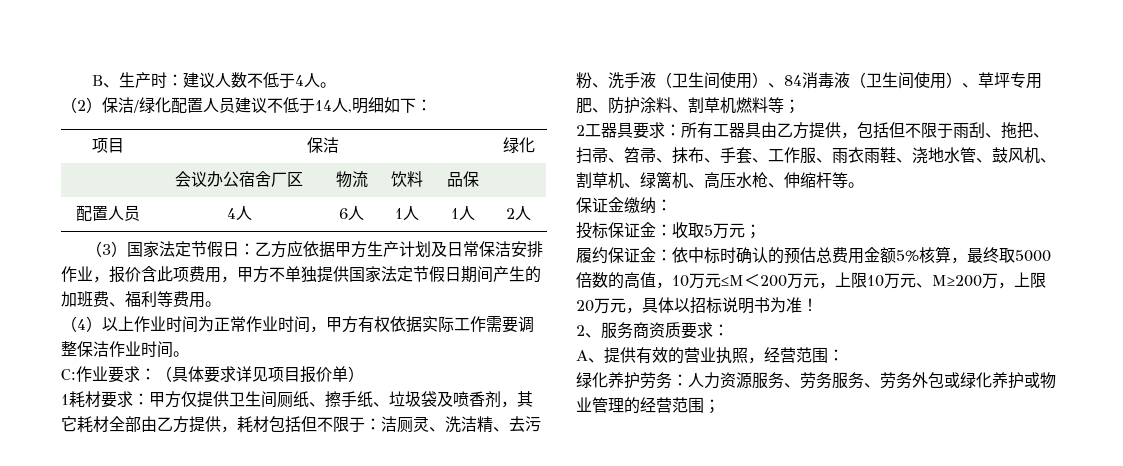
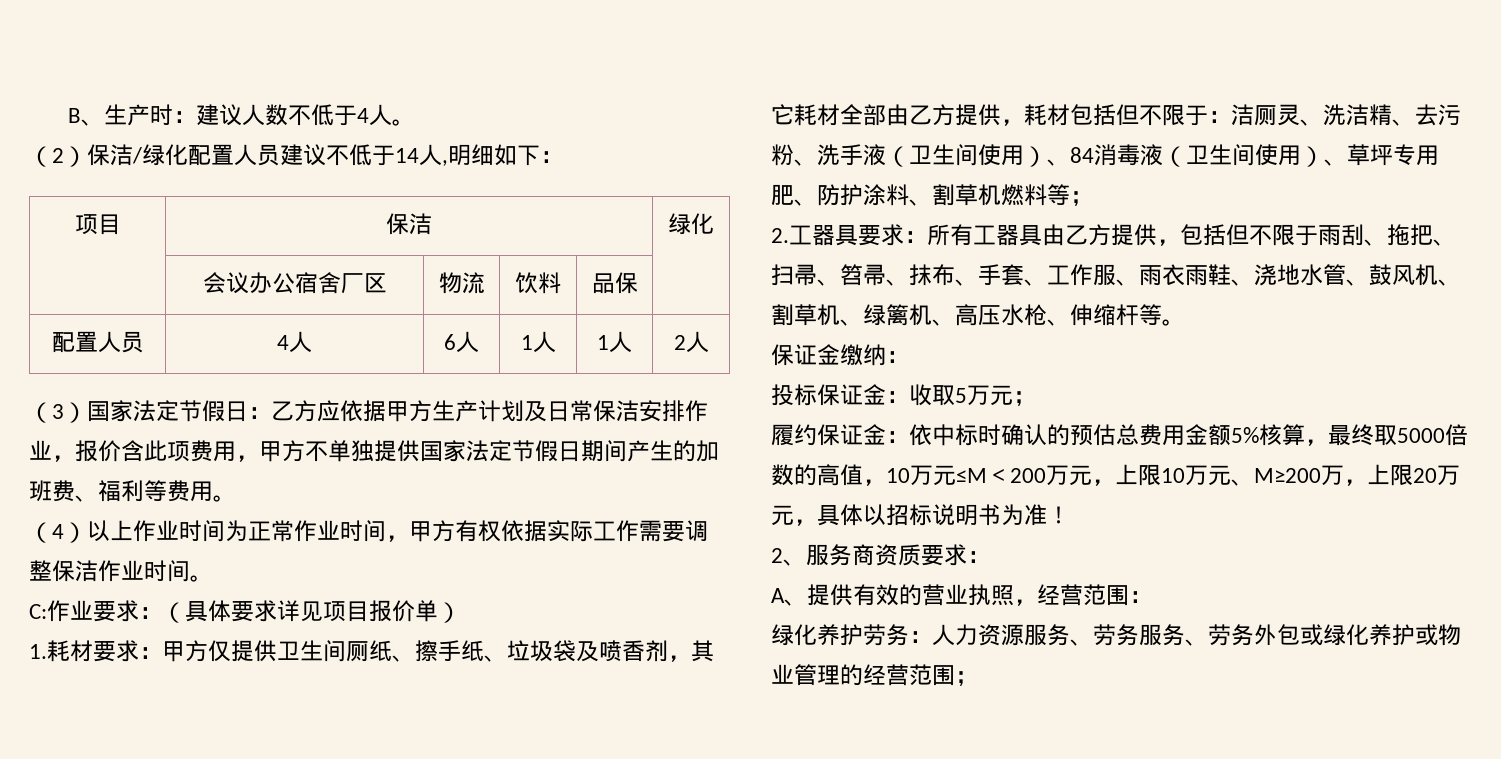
- 1耗材要求：甲方仅提供卫生间厕纸、擦手纸、垃圾袋及喷香剂，其它耗材全部由乙方提供，耗材包括但不限于：洁厕灵、洗洁精、去污粉、洗手液（卫生间使用）、84消毒液（卫生间使用）、草坪专用肥、防护涂料、割草机燃料等；
+ 1.耗材要求：甲方仅提供卫生间厕纸、擦手纸、垃圾袋及喷香剂，其它耗材全部由乙方提供，耗材包括但不限于：洁厕灵、洗洁精、去污粉、洗手液（卫生间使用）、84消毒液（卫生间使用）、草坪专用肥、防护涂料、割草机燃料等；
- 2工器具要求：所有工器具由乙方提供，包括但不限于雨刮、拖把、扫帚、笤帚、抹布、手套、工作服、雨衣雨鞋、浇地水管、鼓风机、割草机、绿篱机、高压水枪、伸缩杆等。
+ 2.工器具要求：所有工器具由乙方提供，包括但不限于雨刮、拖把、扫帚、笤帚、抹布、手套、工作服、雨衣雨鞋、浇地水管、鼓风机、割草机、绿篱机、高压水枪、伸缩杆等。

